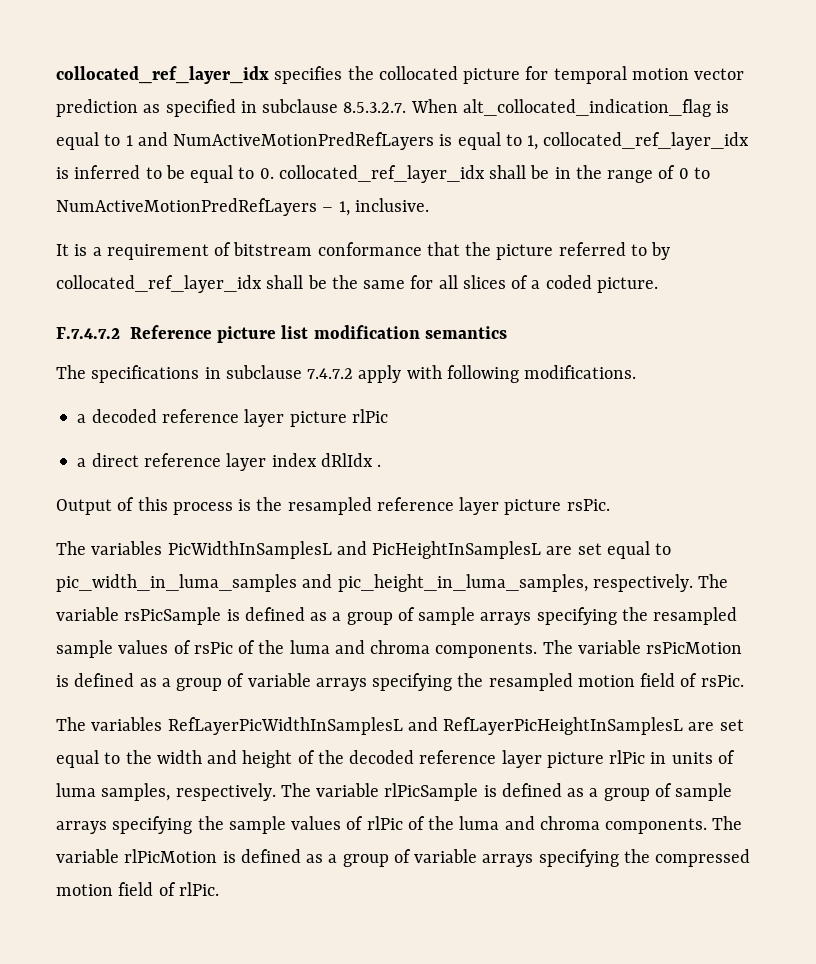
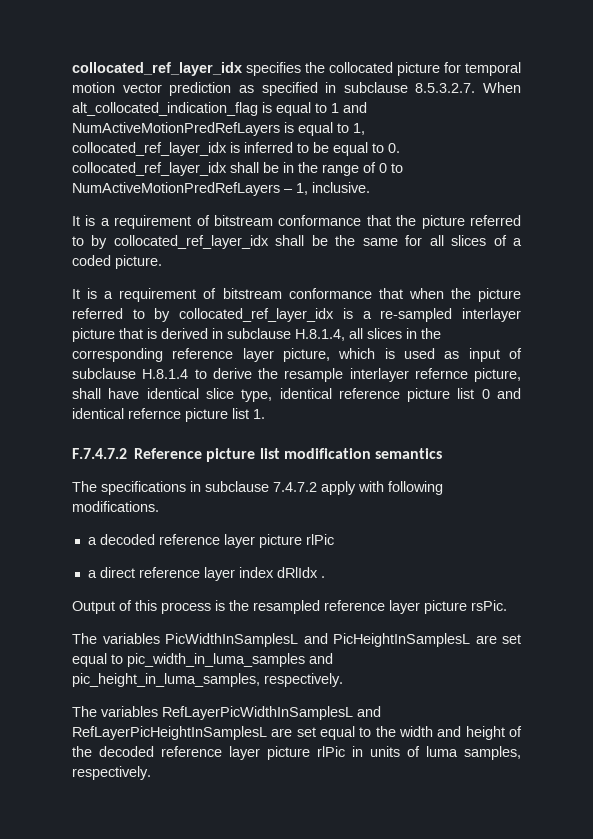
+ It is a requirement of bitstream conformance that when the picture referred to by collocated_ref_layer_idx is a re-sampled interlayer picture that is derived in subclause H.8.1.4, all slices in the corresponding reference layer picture, which is used as input of subclause H.8.1.4 to derive the resample interlayer refernce picture, shall have identical slice type, identical reference picture list 0 and identical refernce picture list 1.
- The variable rsPicSample is defined as a group of sample arrays specifying the resampled sample values of rsPic of the luma and chroma components. The variable rsPicMotion is defined as a group of variable arrays specifying the resampled motion field of rsPic.
- The variable rlPicSample is defined as a group of sample arrays specifying the sample values of rlPic of the luma and chroma components. The variable rlPicMotion is defined as a group of variable arrays specifying the compressed motion field of rlPic.

